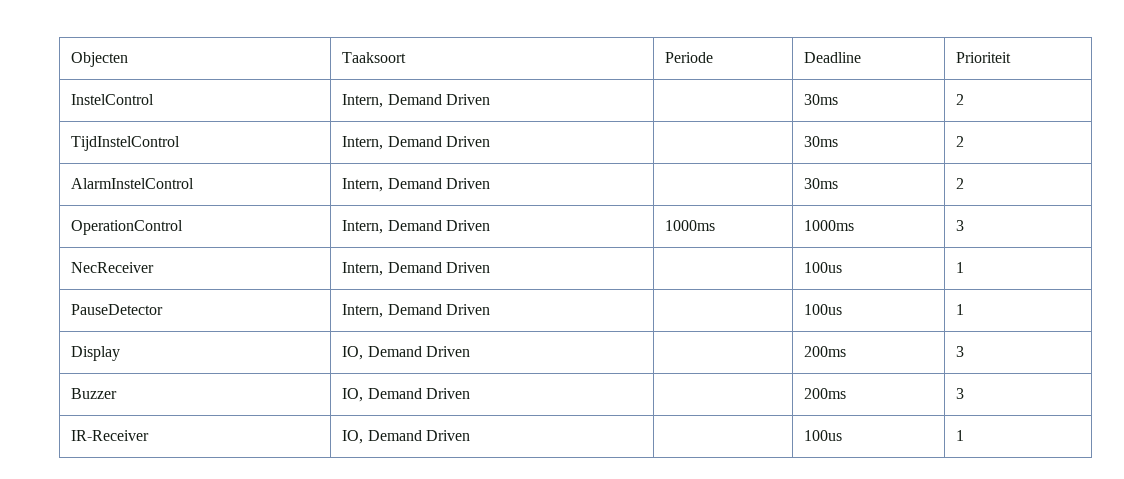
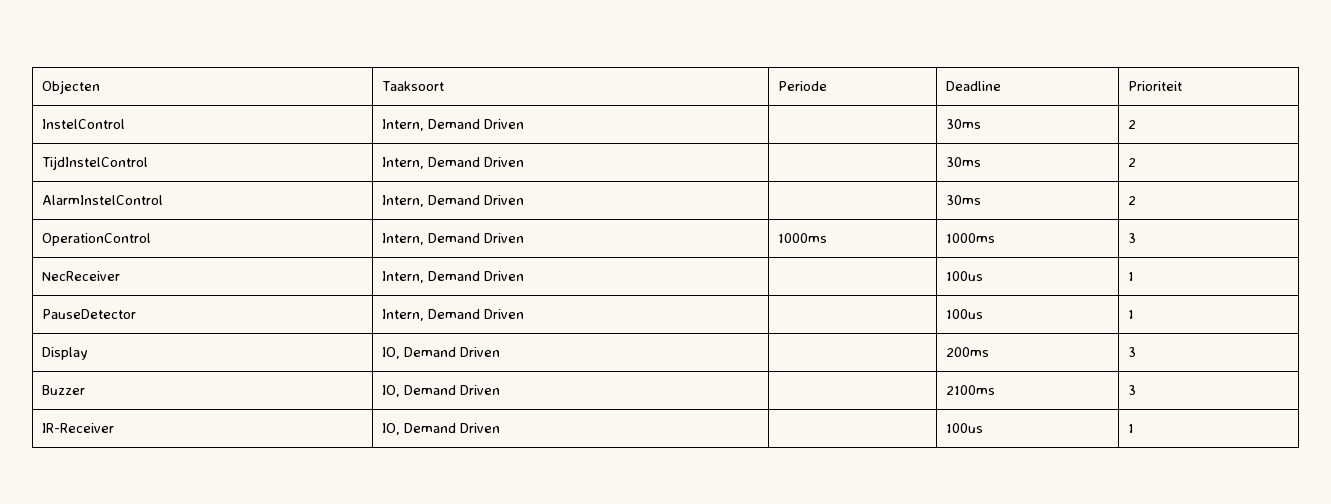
- Buzzer | IO, Demand Driven | | 200ms | 3
+ Buzzer | IO, Demand Driven | | 2100ms | 3

